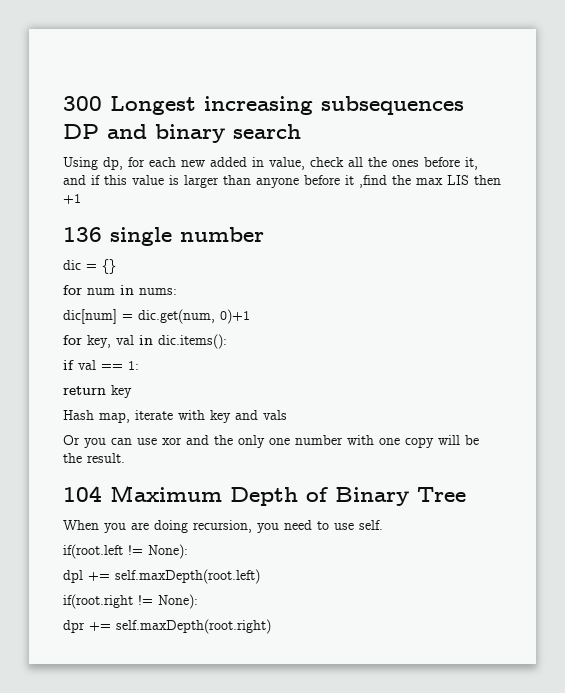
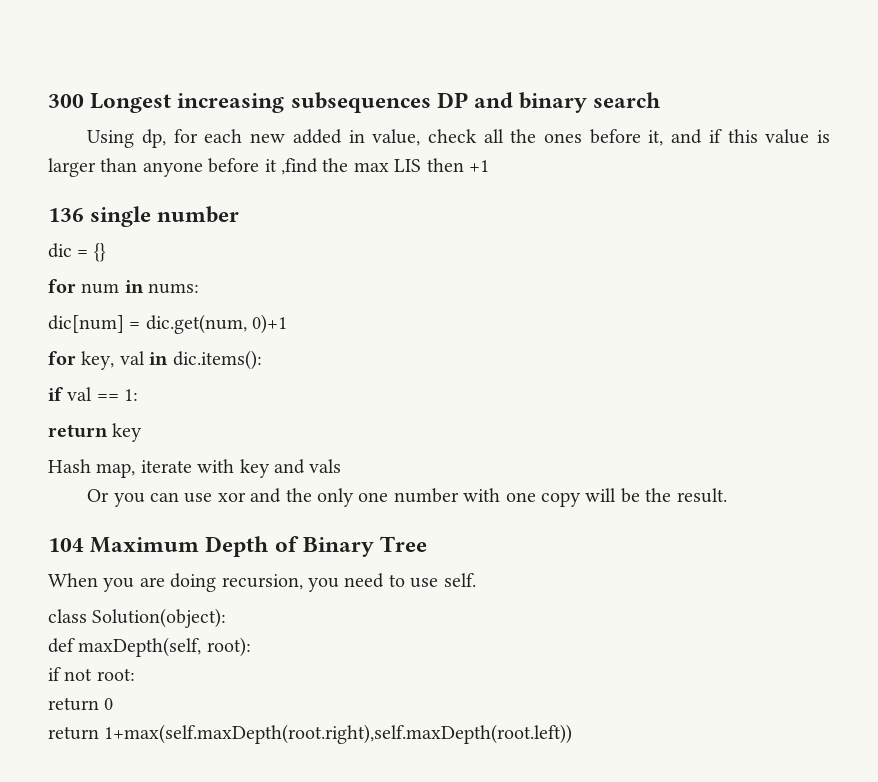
- if(root.left != None):
- dpl += self.maxDepth(root.left)
- if(root.right != None):
- dpr += self.maxDepth(root.right)
+ class Solution(object):
+ def maxDepth(self, root):
+ if not root:
+ return 0
+ return 1+max(self.maxDepth(root.right),self.maxDepth(root.left))

